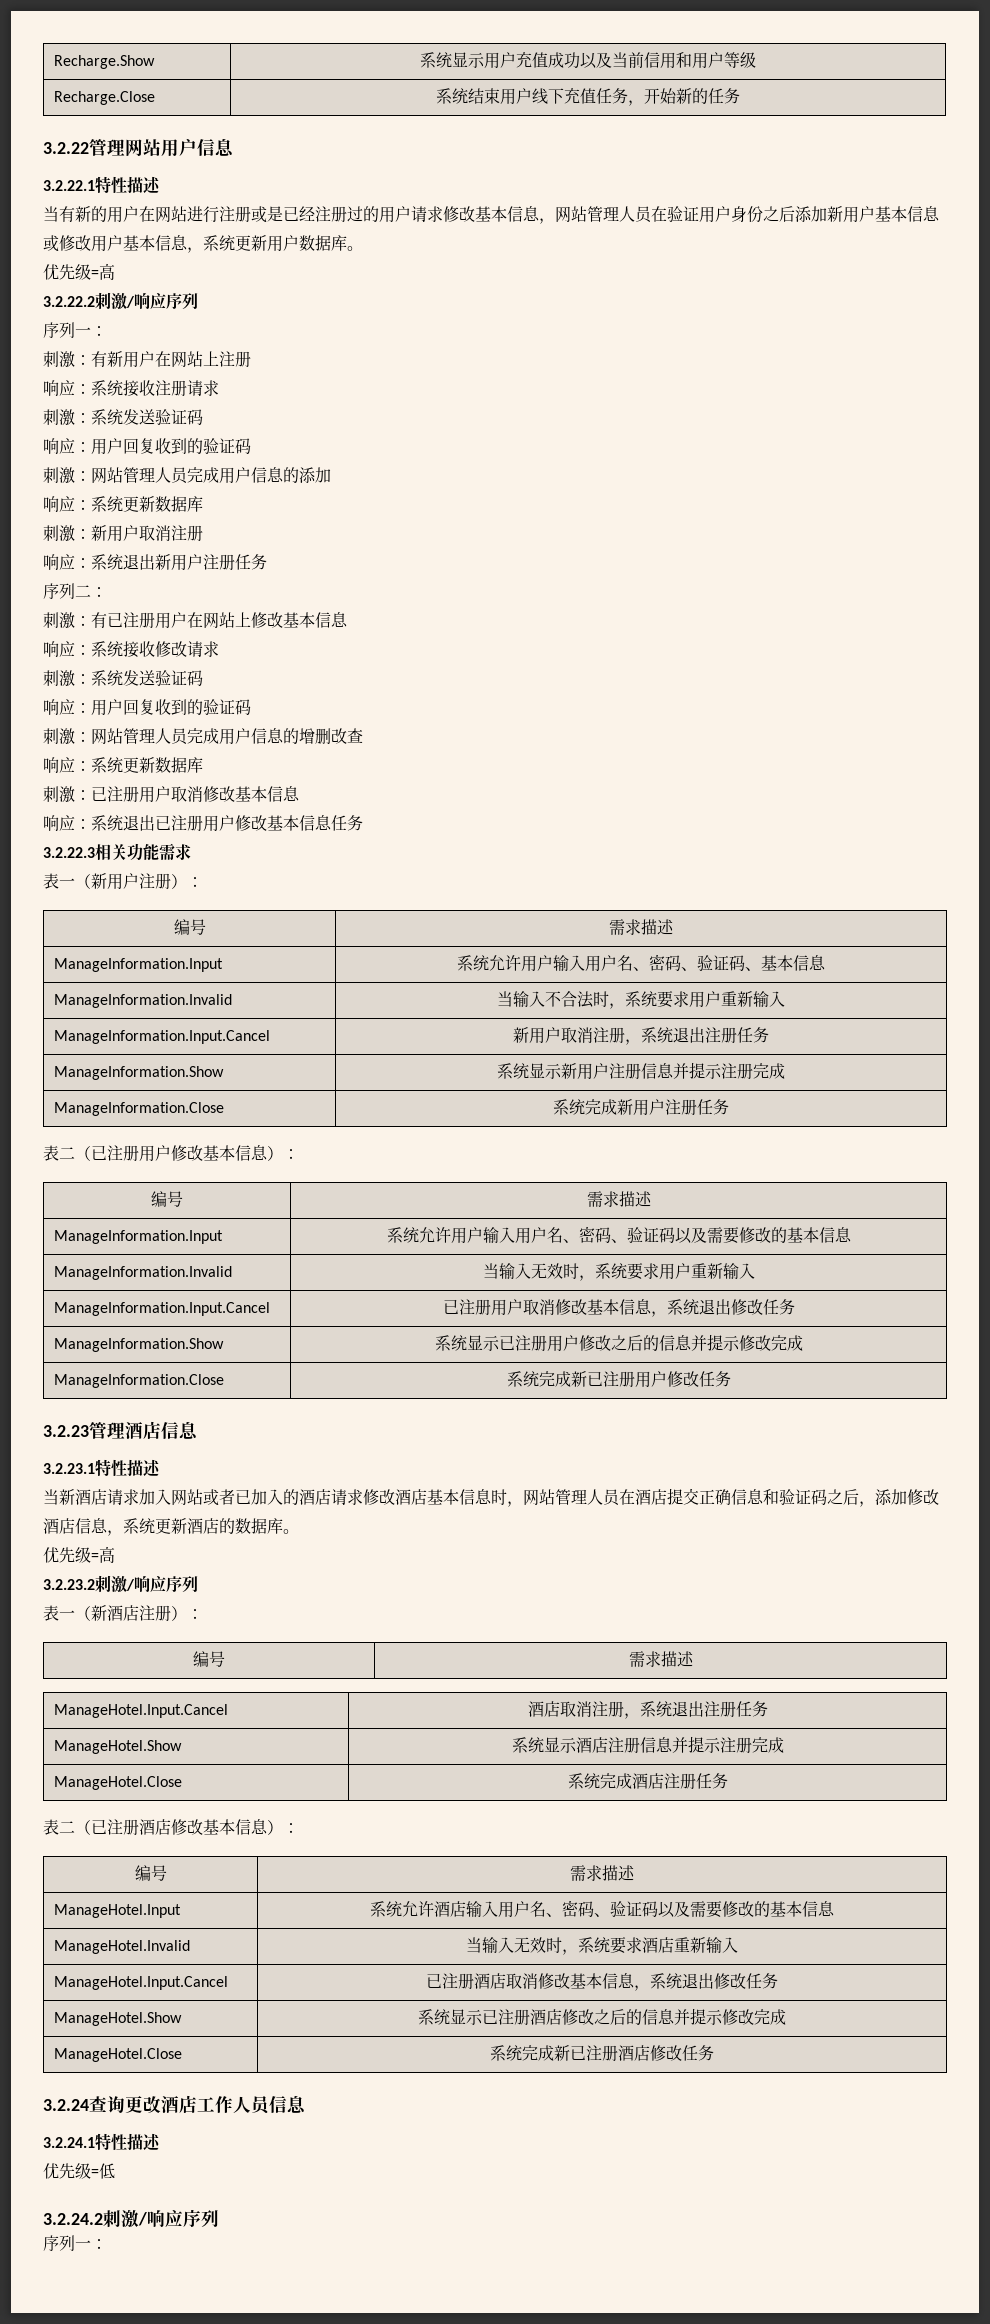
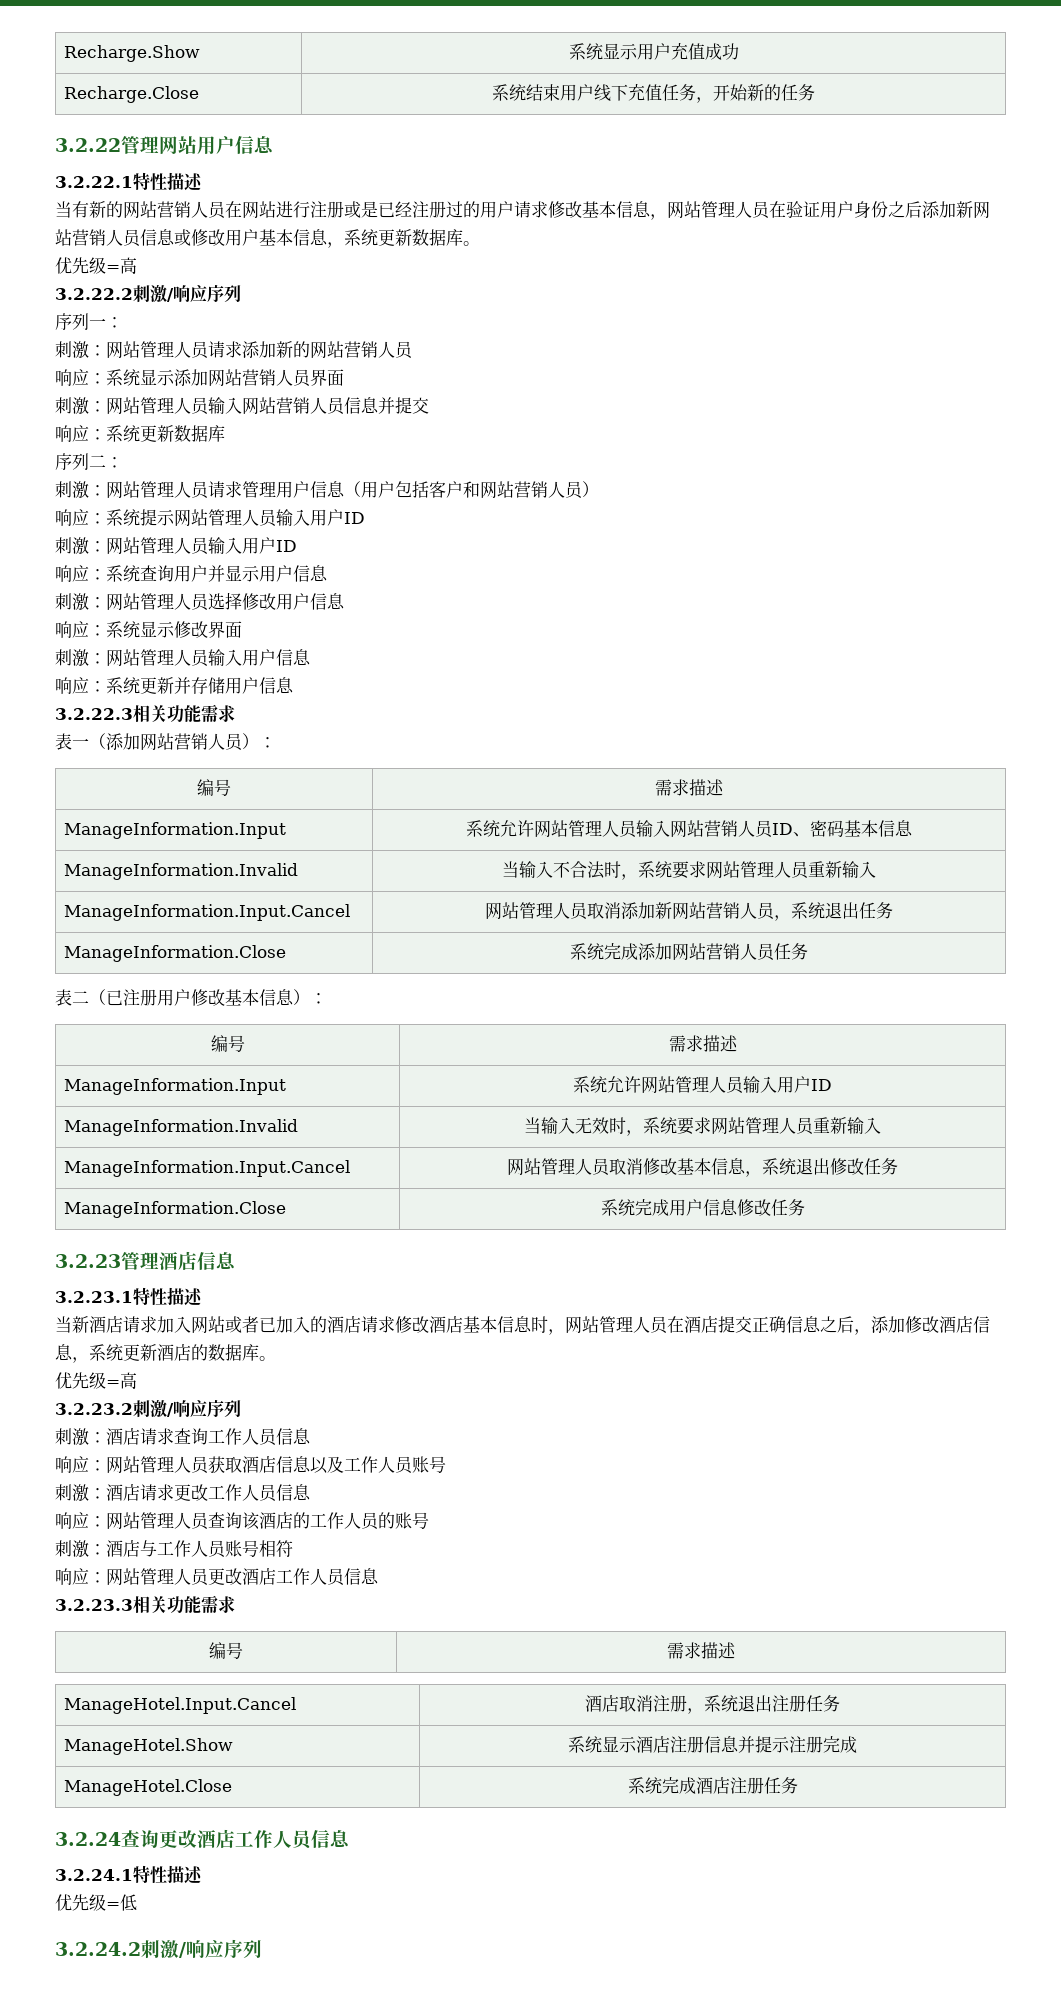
- Recharge.Show | 系统显示用户充值成功以及当前信用和用户等级
+ Recharge.Show | 系统显示用户充值成功
- 当有新的用户在网站进行注册或是已经注册过的用户请求修改基本信息，网站管理人员在验证用户身份之后添加新用户基本信息或修改用户基本信息，系统更新用户数据库。
+ 当有新的网站营销人员在网站进行注册或是已经注册过的用户请求修改基本信息，网站管理人员在验证用户身份之后添加新网站营销人员信息或修改用户基本信息，系统更新数据库。
- 刺激：有新用户在网站上注册
- 响应：系统接收注册请求
- 刺激：系统发送验证码
- 响应：用户回复收到的验证码
- 刺激：网站管理人员完成用户信息的添加
+ 刺激：网站管理人员请求添加新的网站营销人员
+ 响应：系统显示添加网站营销人员界面
+ 刺激：网站管理人员输入网站营销人员信息并提交
  响应：系统更新数据库
- 刺激：新用户取消注册
- 响应：系统退出新用户注册任务
  序列二：
- 刺激：有已注册用户在网站上修改基本信息
- 响应：系统接收修改请求
- 刺激：系统发送验证码
- 响应：用户回复收到的验证码
- 刺激：网站管理人员完成用户信息的增删改查
- 响应：系统更新数据库
- 刺激：已注册用户取消修改基本信息
- 响应：系统退出已注册用户修改基本信息任务
+ 刺激：网站管理人员请求管理用户信息（用户包括客户和网站营销人员）
+ 响应：系统提示网站管理人员输入用户ID
+ 刺激：网站管理人员输入用户ID
+ 响应：系统查询用户并显示用户信息
+ 刺激：网站管理人员选择修改用户信息
+ 响应：系统显示修改界面
+ 刺激：网站管理人员输入用户信息
+ 响应：系统更新并存储用户信息
- 表一（新用户注册）：
+ 表一（添加网站营销人员）：
  编号 | 需求描述
- ManageInformation.Input | 系统允许用户输入用户名、密码、验证码、基本信息
+ ManageInformation.Input | 系统允许网站管理人员输入网站营销人员ID、密码基本信息
- ManageInformation.Invalid | 当输入不合法时，系统要求用户重新输入
- ManageInformation.Input.Cancel | 新用户取消注册，系统退出注册任务
- ManageInformation.Show | 系统显示新用户注册信息并提示注册完成
- ManageInformation.Close | 系统完成新用户注册任务
+ ManageInformation.Invalid | 当输入不合法时，系统要求网站管理人员重新输入
+ ManageInformation.Input.Cancel | 网站管理人员取消添加新网站营销人员，系统退出任务
+ ManageInformation.Close | 系统完成添加网站营销人员任务
- ManageInformation.Input | 系统允许用户输入用户名、密码、验证码以及需要修改的基本信息
+ ManageInformation.Input | 系统允许网站管理人员输入用户ID
- ManageInformation.Invalid | 当输入无效时，系统要求用户重新输入
- ManageInformation.Input.Cancel | 已注册用户取消修改基本信息，系统退出修改任务
- ManageInformation.Show | 系统显示已注册用户修改之后的信息并提示修改完成
- ManageInformation.Close | 系统完成新已注册用户修改任务
+ ManageInformation.Invalid | 当输入无效时，系统要求网站管理人员重新输入
+ ManageInformation.Input.Cancel | 网站管理人员取消修改基本信息，系统退出修改任务
+ ManageInformation.Close | 系统完成用户信息修改任务
- 当新酒店请求加入网站或者已加入的酒店请求修改酒店基本信息时，网站管理人员在酒店提交正确信息和验证码之后，添加修改酒店信息，系统更新酒店的数据库。
+ 当新酒店请求加入网站或者已加入的酒店请求修改酒店基本信息时，网站管理人员在酒店提交正确信息之后，添加修改酒店信息，系统更新酒店的数据库。
- 表一（新酒店注册）：
+ 刺激：酒店请求查询工作人员信息
+ 响应：网站管理人员获取酒店信息以及工作人员账号
+ 刺激：酒店请求更改工作人员信息
+ 响应：网站管理人员查询该酒店的工作人员的账号
+ 刺激：酒店与工作人员账号相符
+ 响应：网站管理人员更改酒店工作人员信息
+ 3.2.23.3相关功能需求
- 表二（已注册酒店修改基本信息）：
- 编号 | 需求描述
- ManageHotel.Input | 系统允许酒店输入用户名、密码、验证码以及需要修改的基本信息
- ManageHotel.Invalid | 当输入无效时，系统要求酒店重新输入
- ManageHotel.Input.Cancel | 已注册酒店取消修改基本信息，系统退出修改任务
- ManageHotel.Show | 系统显示已注册酒店修改之后的信息并提示修改完成
- ManageHotel.Close | 系统完成新已注册酒店修改任务
  3.2.24.2刺激/响应序列
- 序列一：

